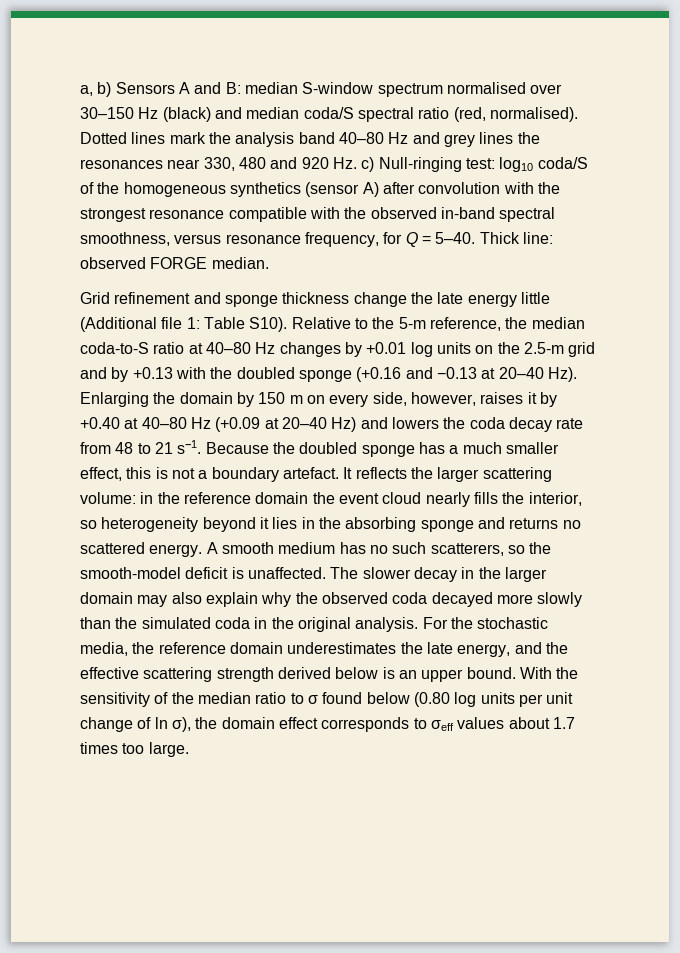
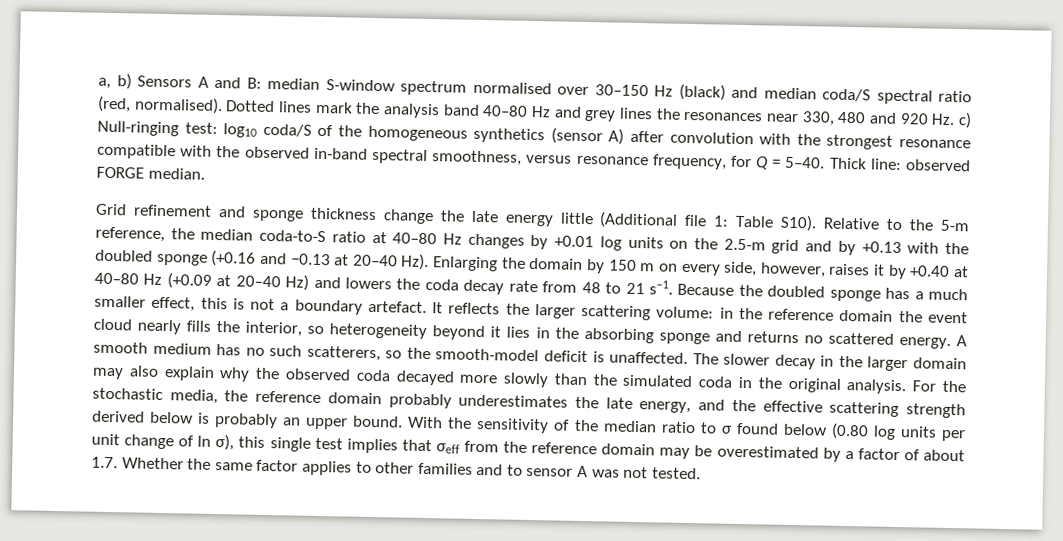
- For the stochastic media, the reference domain underestimates the late energy, and the effective scattering strength derived below is an upper bound.
+ For the stochastic media, the reference domain probably underestimates the late energy, and the effective scattering strength derived below is probably an upper bound.
- With the sensitivity of the median ratio to σ found below (0.80 log units per unit change of ln σ), the domain effect corresponds to σeff values about 1.7 times too large.
+ With the sensitivity of the median ratio to σ found below (0.80 log units per unit change of ln σ), this single test implies that σeff from the reference domain may be overestimated by a factor of about 1.7. Whether the same factor applies to other families and to sensor A was not tested.

